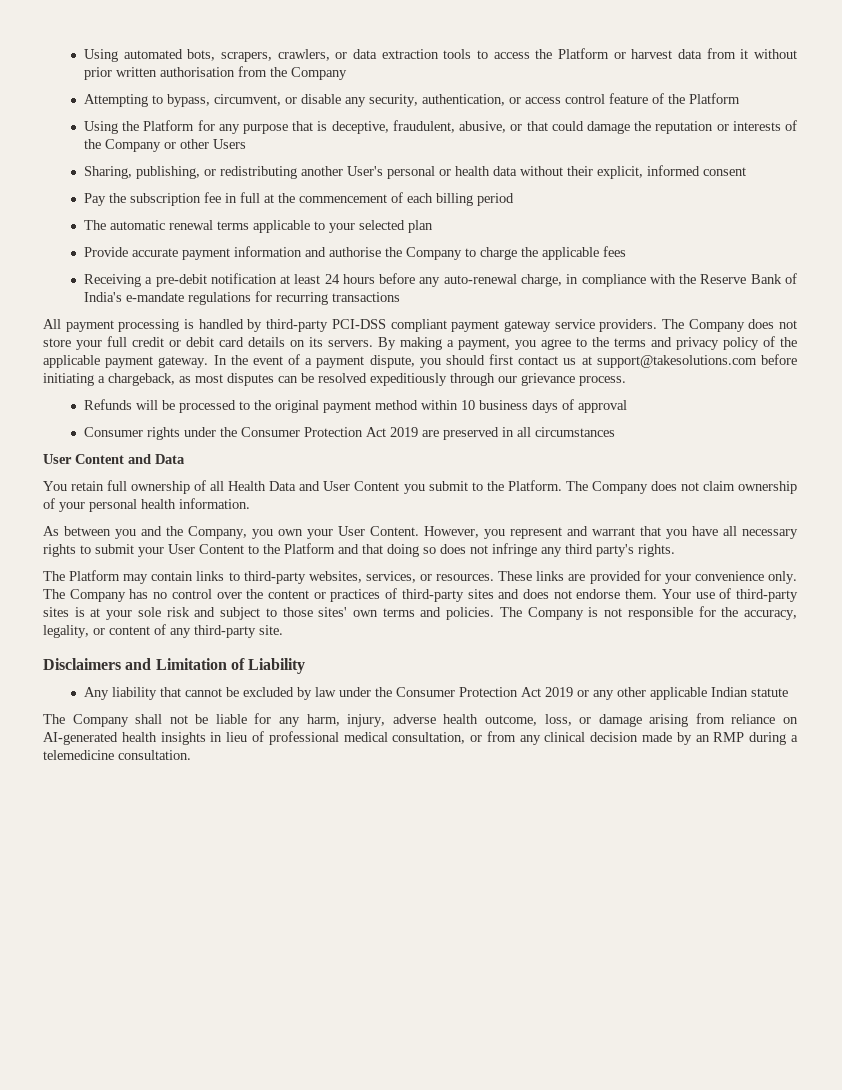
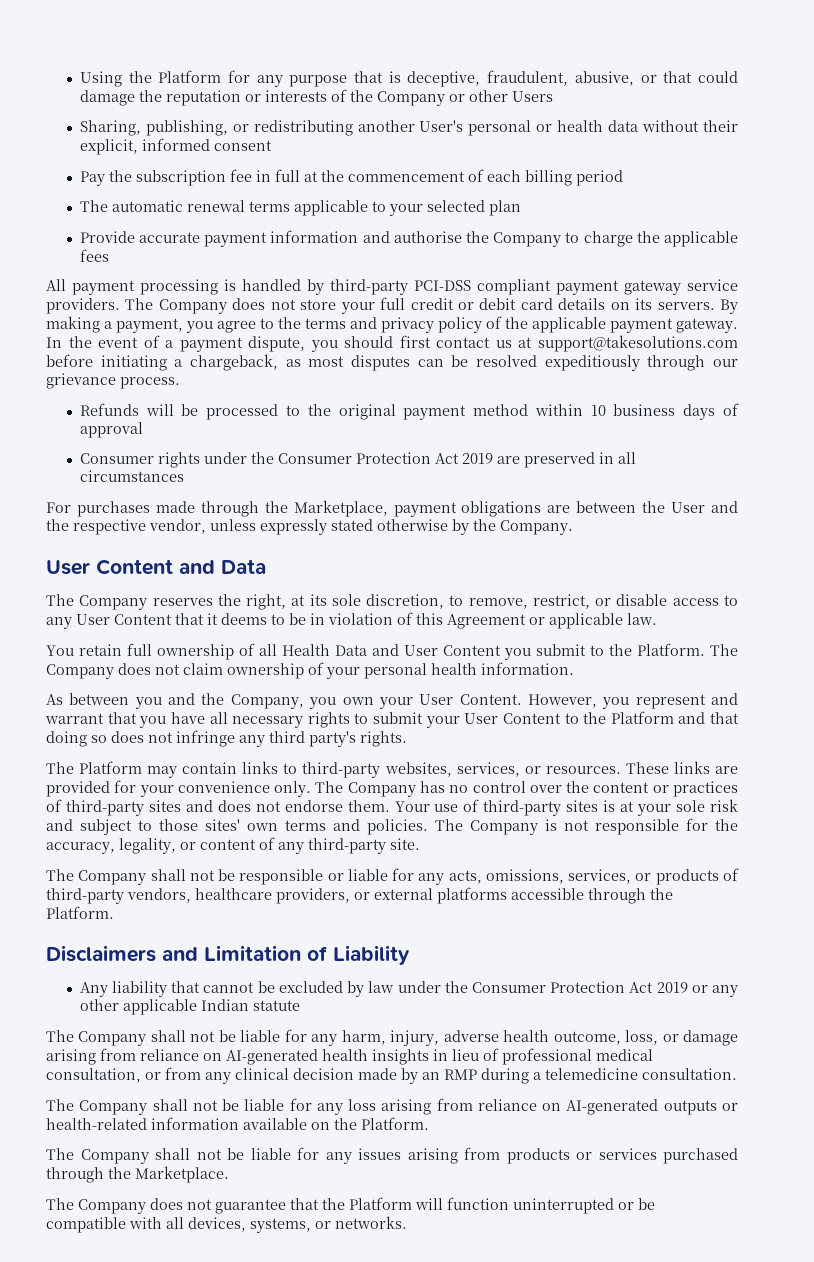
- Using automated bots, scrapers, crawlers, or data extraction tools to access the Platform or harvest data from it without prior written authorisation from the Company
- Attempting to bypass, circumvent, or disable any security, authentication, or access control feature of the Platform
- Receiving a pre-debit notification at least 24 hours before any auto-renewal charge, in compliance with the Reserve Bank of India's e-mandate regulations for recurring transactions
+ For purchases made through the Marketplace, payment obligations are between the User and the respective vendor, unless expressly stated otherwise by the Company.
  User Content and Data
+ The Company reserves the right, at its sole discretion, to remove, restrict, or disable access to any User Content that it deems to be in violation of this Agreement or applicable law.
+ The Company shall not be responsible or liable for any acts, omissions, services, or products of third-party vendors, healthcare providers, or external platforms accessible through the Platform.
+ The Company shall not be liable for any loss arising from reliance on AI-generated outputs or health-related information available on the Platform.
+ The Company shall not be liable for any issues arising from products or services purchased through the Marketplace.
+ The Company does not guarantee that the Platform will function uninterrupted or be compatible with all devices, systems, or networks.

